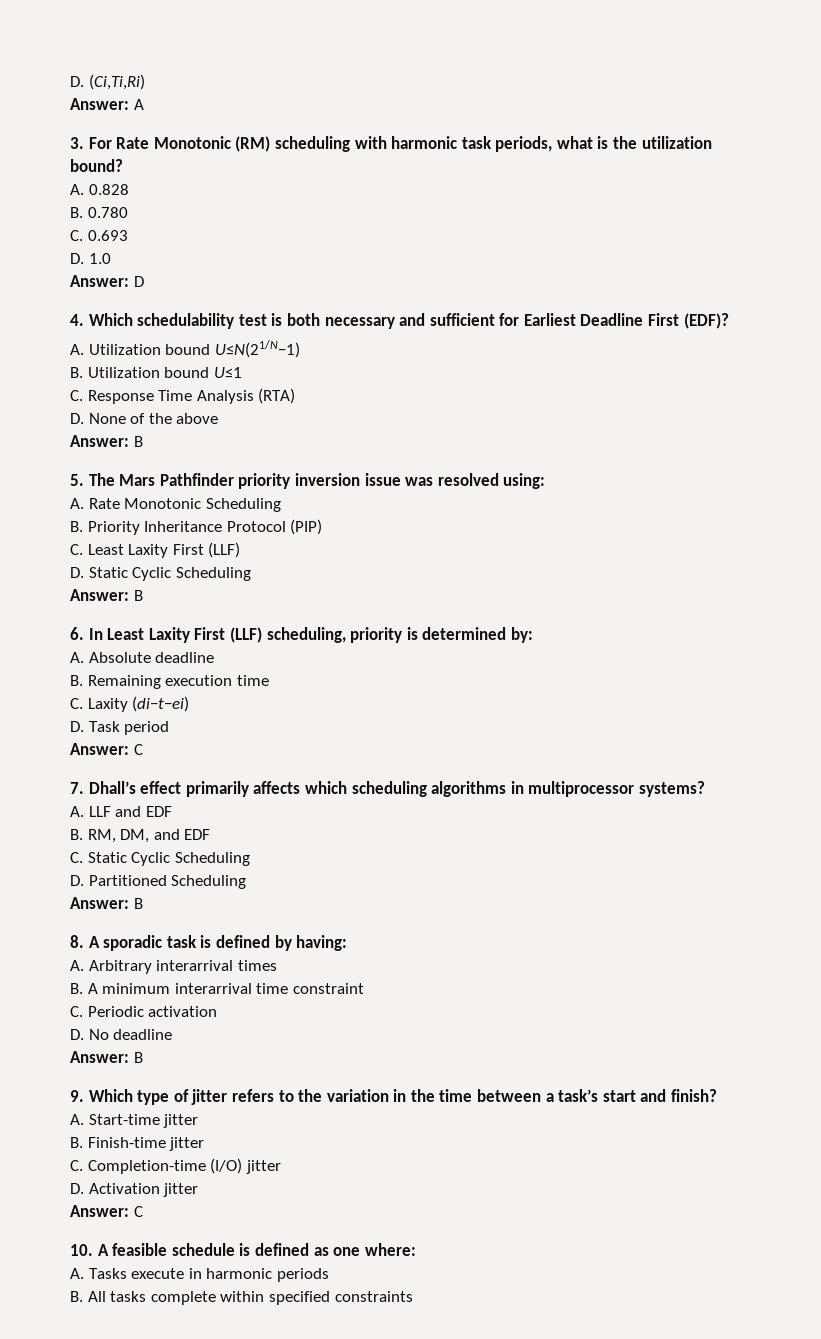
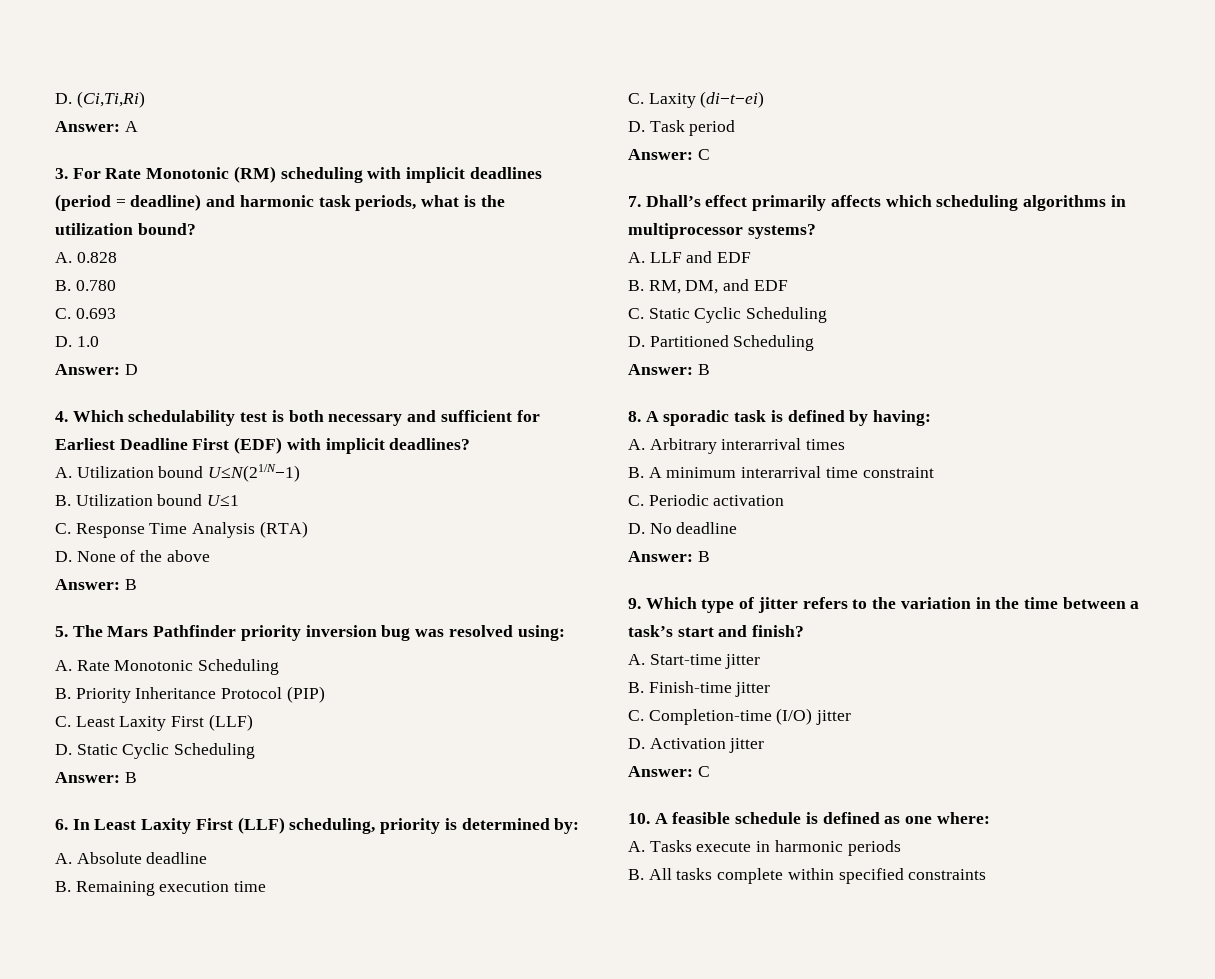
- 3. For Rate Monotonic (RM) scheduling with harmonic task periods, what is the utilization bound?
+ 3. For Rate Monotonic (RM) scheduling with implicit deadlines (period = deadline) and harmonic task periods, what is the utilization bound?
- 4. Which schedulability test is both necessary and sufficient for Earliest Deadline First (EDF)?
+ 4. Which schedulability test is both necessary and sufficient for Earliest Deadline First (EDF) with implicit deadlines?
- 5. The Mars Pathfinder priority inversion issue was resolved using:
+ 5. The Mars Pathfinder priority inversion bug was resolved using:

